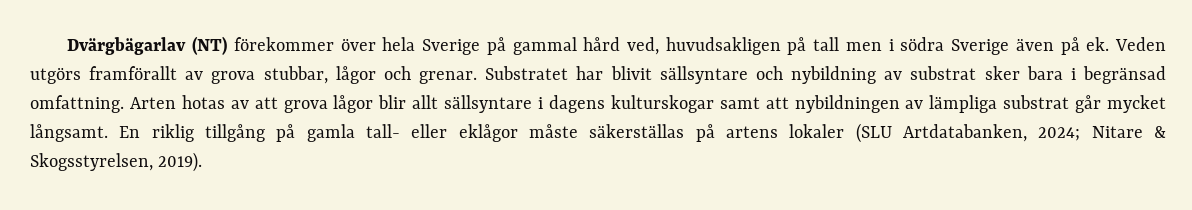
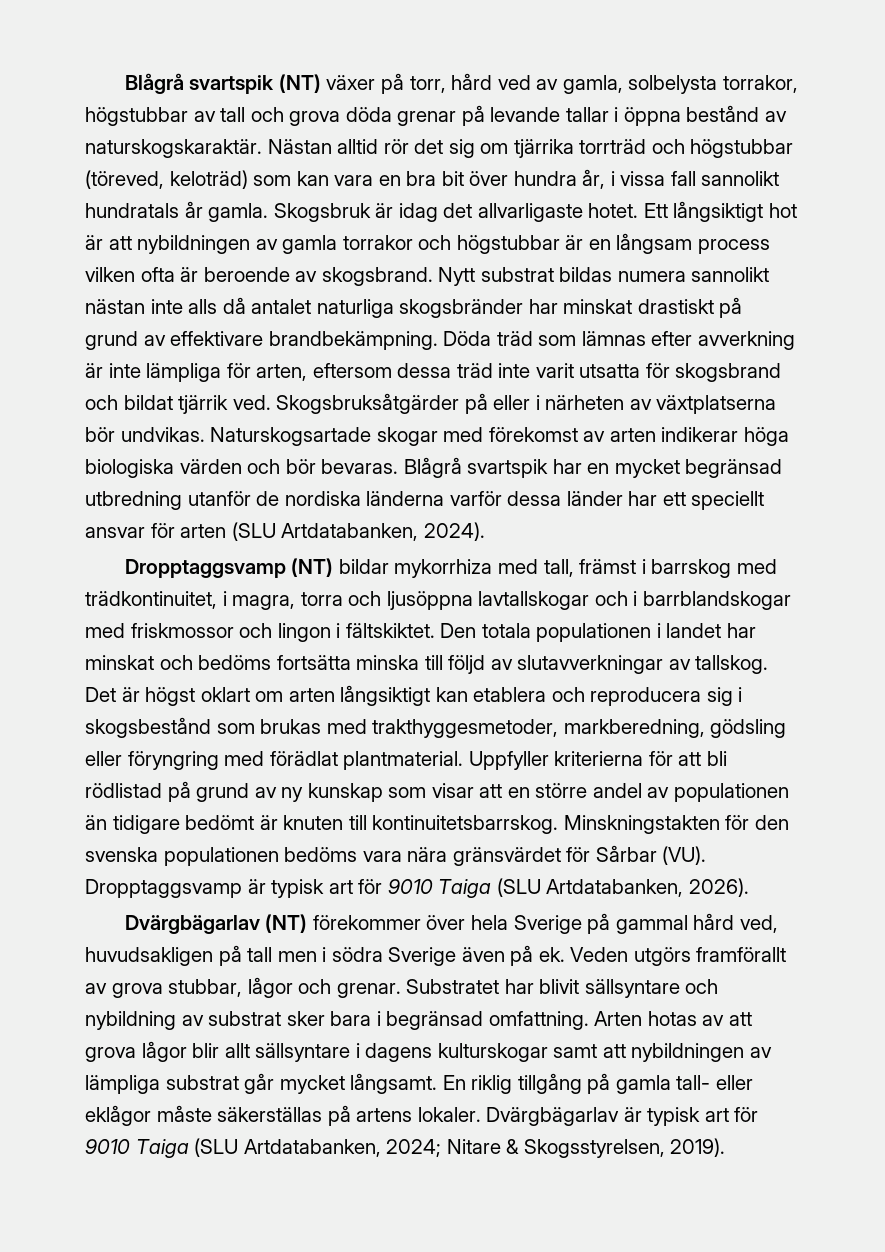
+ Blågrå svartspik (NT) växer på torr, hård ved av gamla, solbelysta torrakor, högstubbar av tall och grova döda grenar på levande tallar i öppna bestånd av naturskogskaraktär. Nästan alltid rör det sig om tjärrika torrträd och högstubbar (töreved, keloträd) som kan vara en bra bit över hundra år, i vissa fall sannolikt hundratals år gamla. Skogsbruk är idag det allvarligaste hotet. Ett långsiktigt hot är att nybildningen av gamla torrakor och högstubbar är en långsam process vilken ofta är beroende av skogsbrand. Nytt substrat bildas numera sannolikt nästan inte alls då antalet naturliga skogsbränder har minskat drastiskt på grund av effektivare brandbekämpning. Döda träd som lämnas efter avverkning är inte lämpliga för arten, eftersom dessa träd inte varit utsatta för skogsbrand och bildat tjärrik ved. Skogsbruksåtgärder på eller i närheten av växtplatserna bör undvikas. Naturskogsartade skogar med förekomst av arten indikerar höga biologiska värden och bör bevaras. Blågrå svartspik har en mycket begränsad utbredning utanför de nordiska länderna varför dessa länder har ett speciellt ansvar för arten (SLU Artdatabanken, 2024).
+ Dropptaggsvamp (NT) bildar mykorrhiza med tall, främst i barrskog med trädkontinuitet, i magra, torra och ljusöppna lavtallskogar och i barrblandskogar med friskmossor och lingon i fältskiktet. Den totala populationen i landet har minskat och bedöms fortsätta minska till följd av slutavverkningar av tallskog. Det är högst oklart om arten långsiktigt kan etablera och reproducera sig i skogsbestånd som brukas med trakthyggesmetoder, markberedning, gödsling eller föryngring med förädlat plantmaterial. Uppfyller kriterierna för att bli rödlistad på grund av ny kunskap som visar att en större andel av populationen än tidigare bedömt är knuten till kontinuitetsbarrskog. Minskningstakten för den svenska populationen bedöms vara nära gränsvärdet för Sårbar (VU). Dropptaggsvamp är typisk art för 9010 Taiga (SLU Artdatabanken, 2026).
- En riklig tillgång på gamla tall- eller eklågor måste säkerställas på artens lokaler (SLU Artdatabanken, 2024; Nitare & Skogsstyrelsen, 2019).
+ En riklig tillgång på gamla tall- eller eklågor måste säkerställas på artens lokaler. Dvärgbägarlav är typisk art för 9010 Taiga (SLU Artdatabanken, 2024; Nitare & Skogsstyrelsen, 2019).

